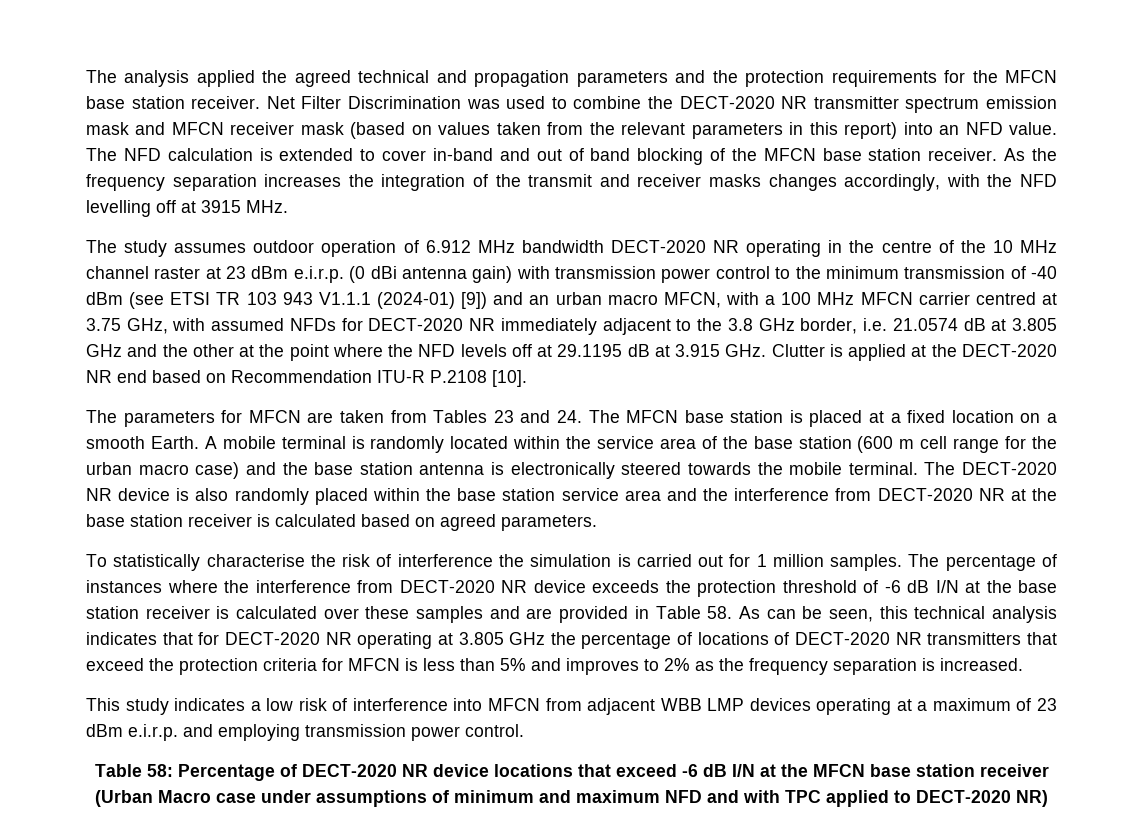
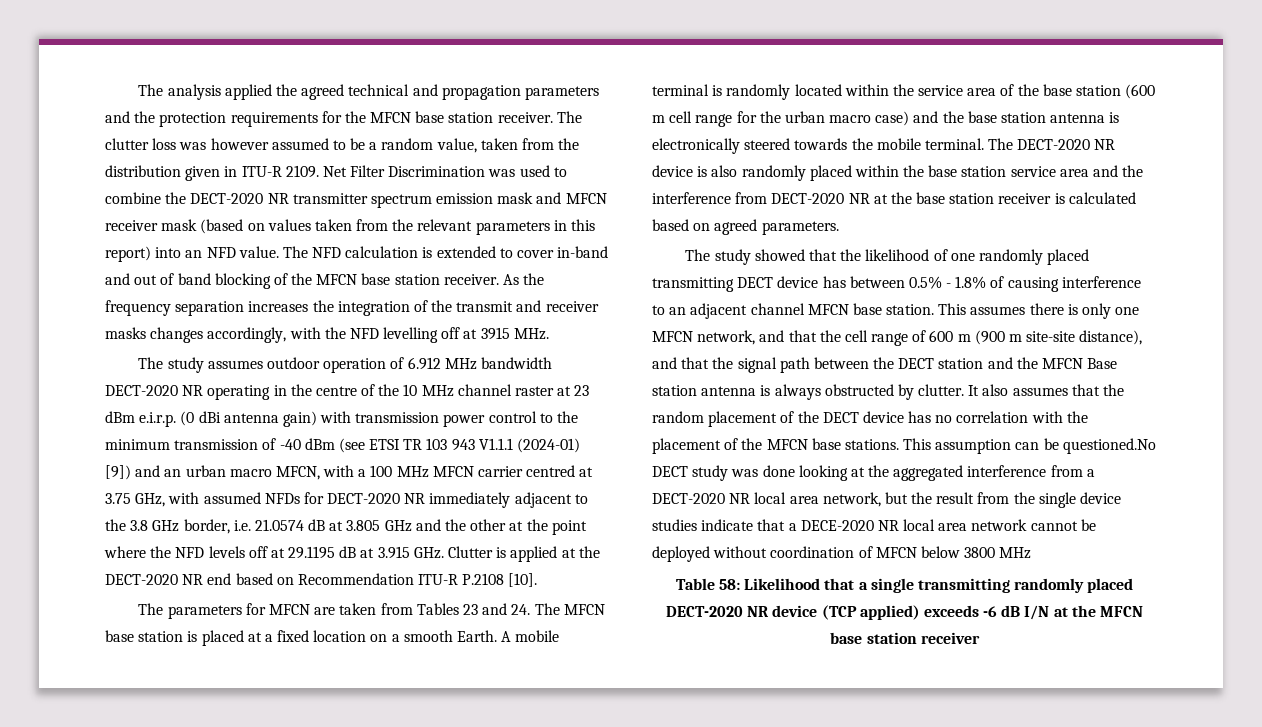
+ The clutter loss was however assumed to be a random value, taken from the distribution given in ITU-R 2109.
- To statistically characterise the risk of interference the simulation is carried out for 1 million samples. The percentage of instances where the interference from DECT-2020 NR device exceeds the protection threshold of -6 dB I/N at the base station receiver is calculated over these samples and are provided in Table 58. As can be seen, this technical analysis indicates that for DECT-2020 NR operating at 3.805 GHz the percentage of locations of DECT-2020 NR transmitters that exceed the protection criteria for MFCN is less than 5% and improves to 2% as the frequency separation is increased.
- This study indicates a low risk of interference into MFCN from adjacent WBB LMP devices operating at a maximum of 23 dBm e.i.r.p. and employing transmission power control.
- Table 58: Percentage of DECT-2020 NR device locations that exceed -6 dB I/N at the MFCN base station receiver (Urban Macro case under assumptions of minimum and maximum NFD and with TPC applied to DECT-2020 NR)
+ The study showed that the likelihood of one randomly placed transmitting DECT device has between 0.5% - 1.8% of causing interference to an adjacent channel MFCN base station. This assumes there is only one MFCN network, and that the cell range of 600 m (900 m site-site distance), and that the signal path between the DECT station and the MFCN Base station antenna is always obstructed by clutter. It also assumes that the random placement of the DECT device has no correlation with the placement of the MFCN base stations. This assumption can be questioned.No DECT study was done looking at the aggregated interference from a DECT-2020 NR local area network, but the result from the single device studies indicate that a DECE-2020 NR local area network cannot be deployed without coordination of MFCN below 3800 MHz
+ Table 58: Likelihood that a single transmitting randomly placed DECT-2020 NR device (TCP applied) exceeds -6 dB I/N at the MFCN base station receiver

